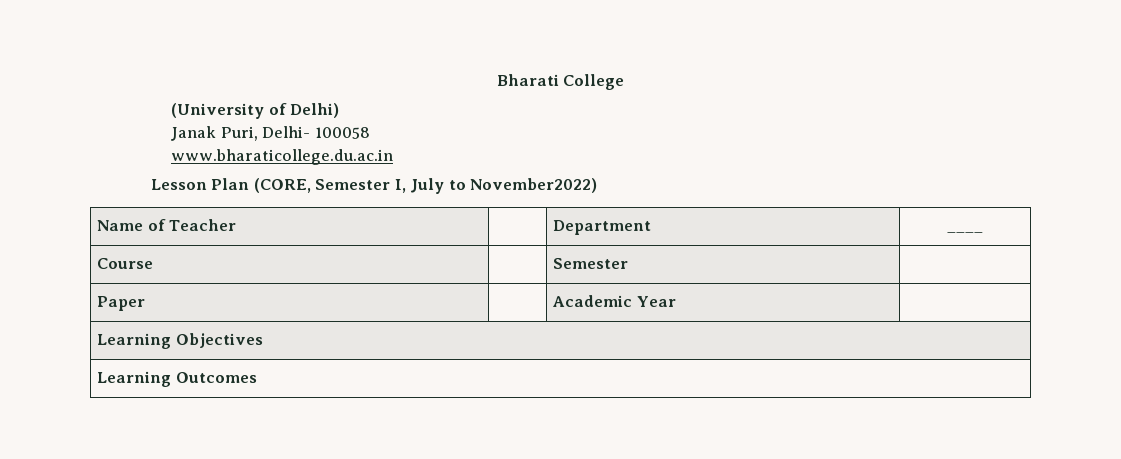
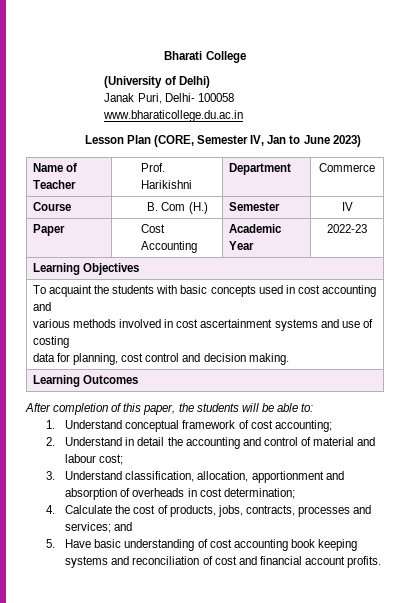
- Lesson Plan (CORE, Semester I, July to November2022)
+ Lesson Plan (CORE, Semester IV, Jan to June 2023)
- Name of Teacher | | Department | ____
+ Name of Teacher | Prof. Harikishni | Department | Commerce
- Course | | Semester |
+ Course | B. Com (H.) | Semester | IV
- Paper | | Academic Year |
+ Paper | Cost Accounting | Academic Year | 2022-23
+ To acquaint the students with basic concepts used in cost accounting and
+ various methods involved in cost ascertainment systems and use of costing
+ data for planning, cost control and decision making.
  Learning Outcomes
+ After completion of this paper, the students will be able to:
+ 1. Understand conceptual framework of cost accounting;
+ 2. Understand in detail the accounting and control of material and labour cost;
+ 3. Understand classification, allocation, apportionment and absorption of overheads in cost determination;
+ 4. Calculate the cost of products, jobs, contracts, processes and services; and
+ 5. Have basic understanding of cost accounting book keeping systems and reconciliation of cost and financial account profits.

